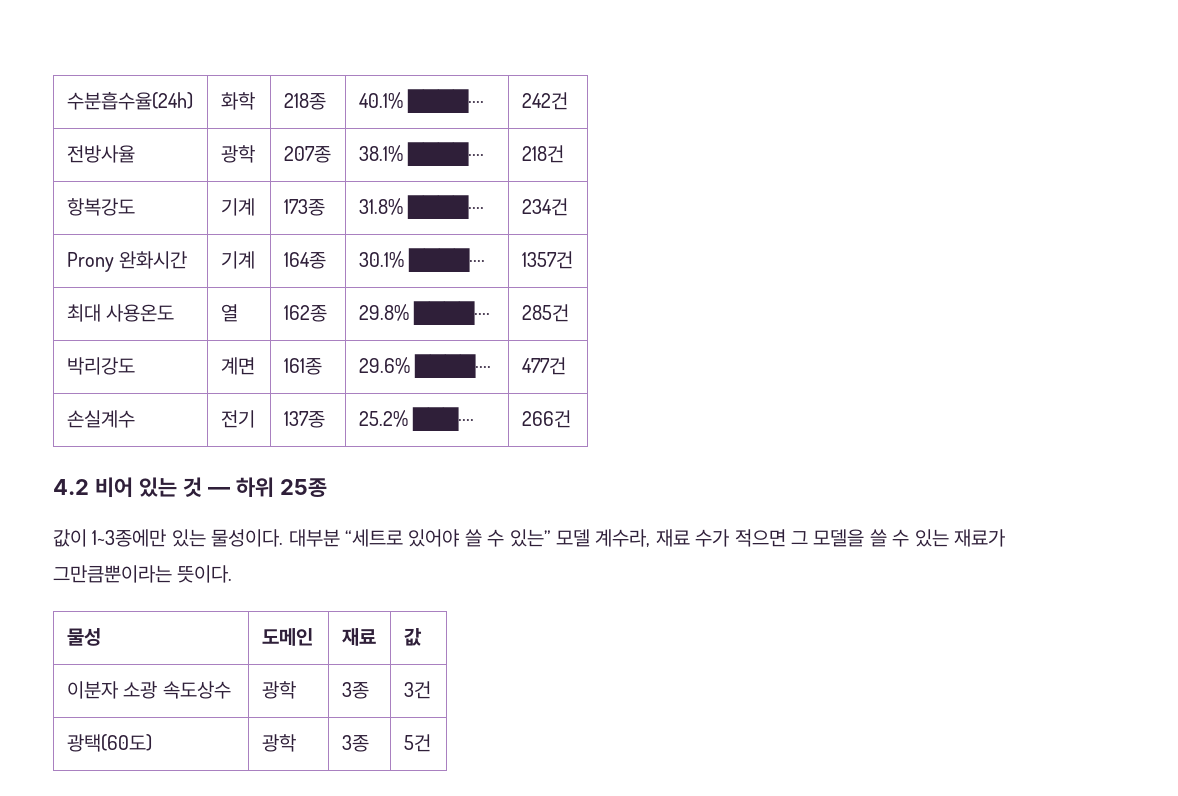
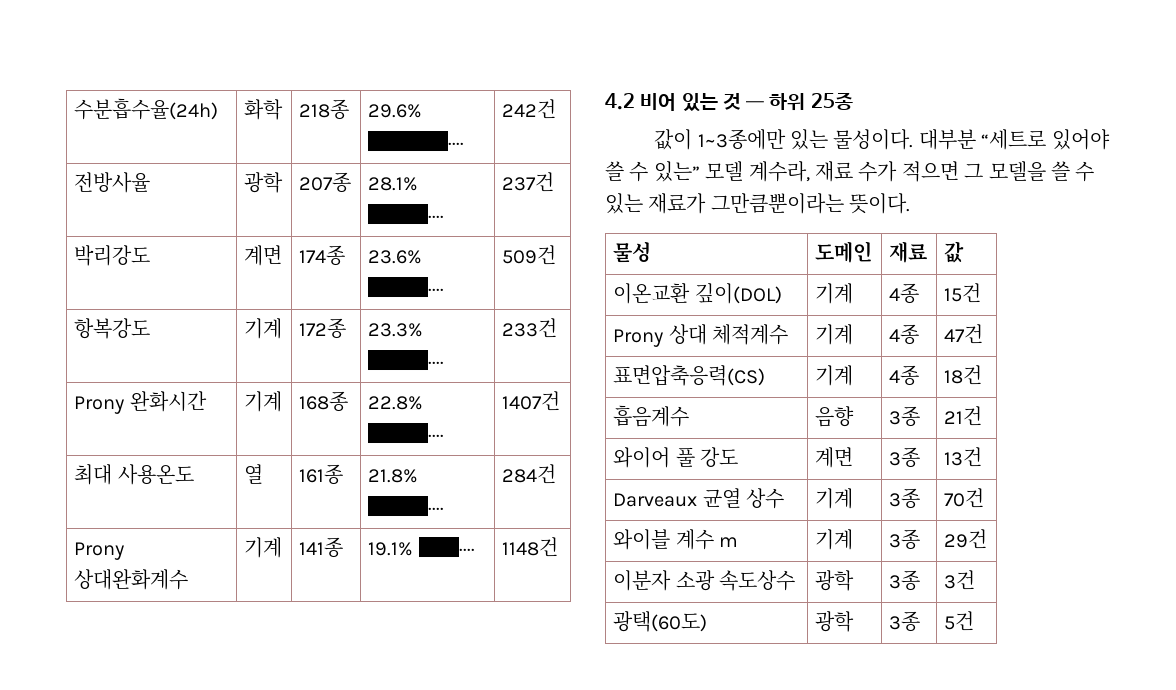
- 수분흡수율(24h) | 화학 | 218종 | 40.1% ████···· | 242건
+ 수분흡수율(24h) | 화학 | 218종 | 29.6% ████···· | 242건
- 전방사율 | 광학 | 207종 | 38.1% ████···· | 218건
- 항복강도 | 기계 | 173종 | 31.8% ████···· | 234건
+ 전방사율 | 광학 | 207종 | 28.1% ███···· | 237건
+ 박리강도 | 계면 | 174종 | 23.6% ███···· | 509건
+ 항복강도 | 기계 | 172종 | 23.3% ███···· | 233건
- Prony 완화시간 | 기계 | 164종 | 30.1% ████···· | 1357건
+ Prony 완화시간 | 기계 | 168종 | 22.8% ███···· | 1407건
- 최대 사용온도 | 열 | 162종 | 29.8% ████···· | 285건
- 박리강도 | 계면 | 161종 | 29.6% ████···· | 477건
- 손실계수 | 전기 | 137종 | 25.2% ███···· | 266건
+ 최대 사용온도 | 열 | 161종 | 21.8% ███···· | 284건
+ Prony 상대완화계수 | 기계 | 141종 | 19.1% ██···· | 1148건
+ 이온교환 깊이(DOL) | 기계 | 4종 | 15건
+ Prony 상대 체적계수 | 기계 | 4종 | 47건
+ 표면압축응력(CS) | 기계 | 4종 | 18건
+ 흡음계수 | 음향 | 3종 | 21건
+ 와이어 풀 강도 | 계면 | 3종 | 13건
+ Darveaux 균열 상수 | 기계 | 3종 | 70건
+ 와이블 계수 m | 기계 | 3종 | 29건

